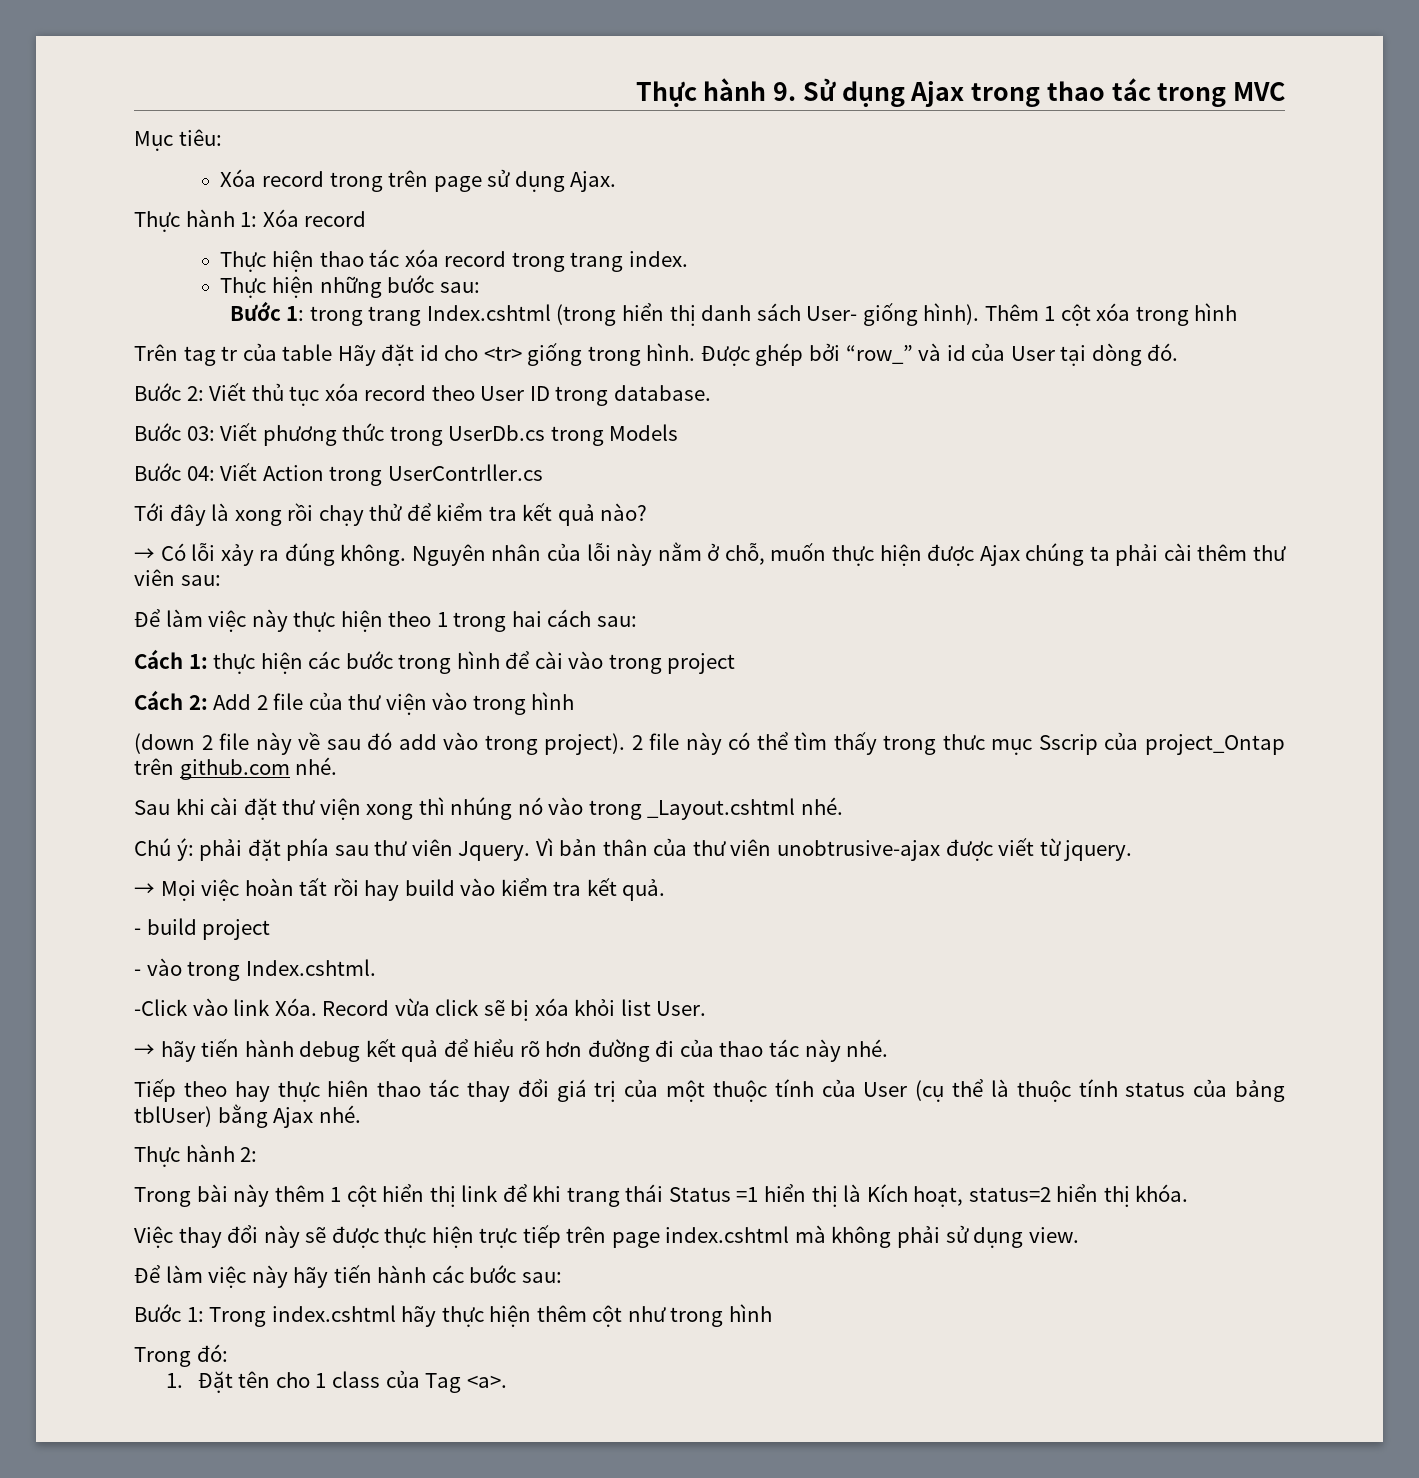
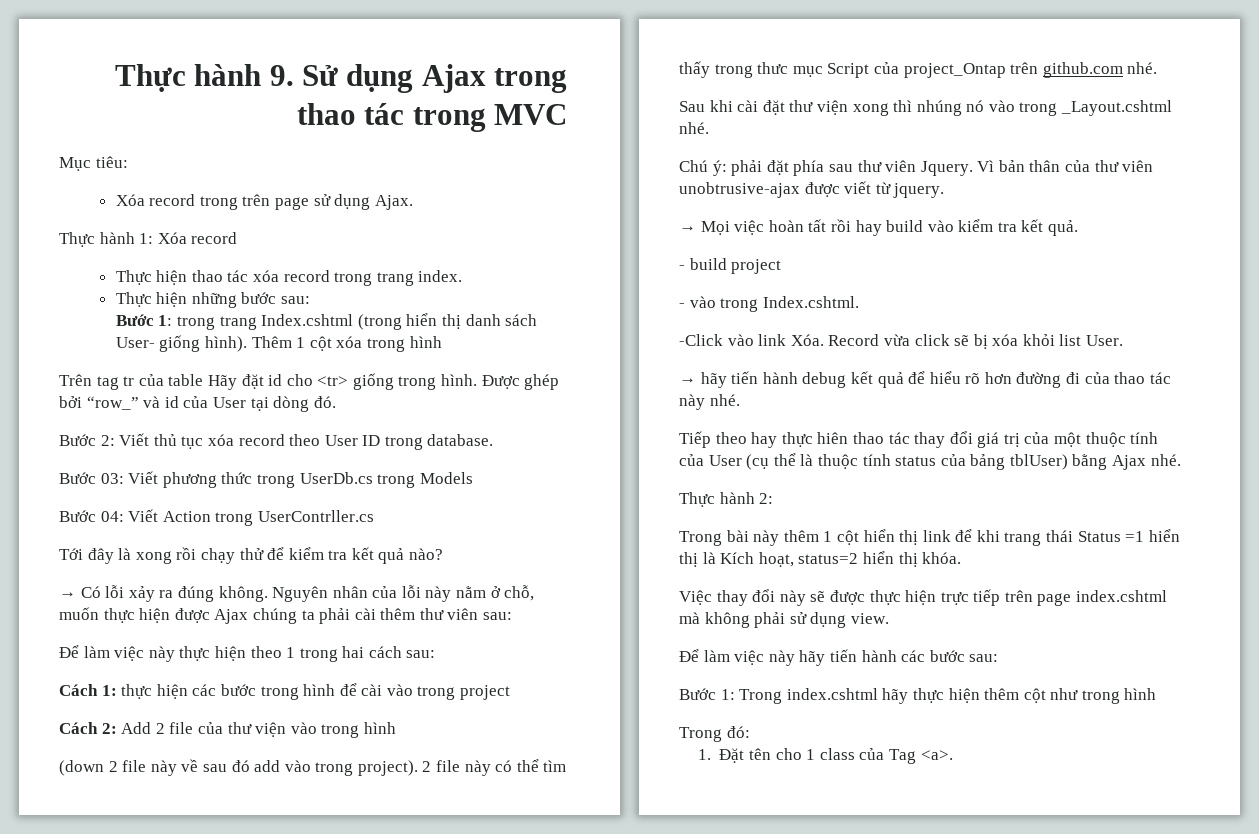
- 2 file này có thể tìm thấy trong thưc mục Sscrip của project_Ontap trên github.com nhé.
+ 2 file này có thể tìm thấy trong thưc mục Script của project_Ontap trên github.com nhé.

